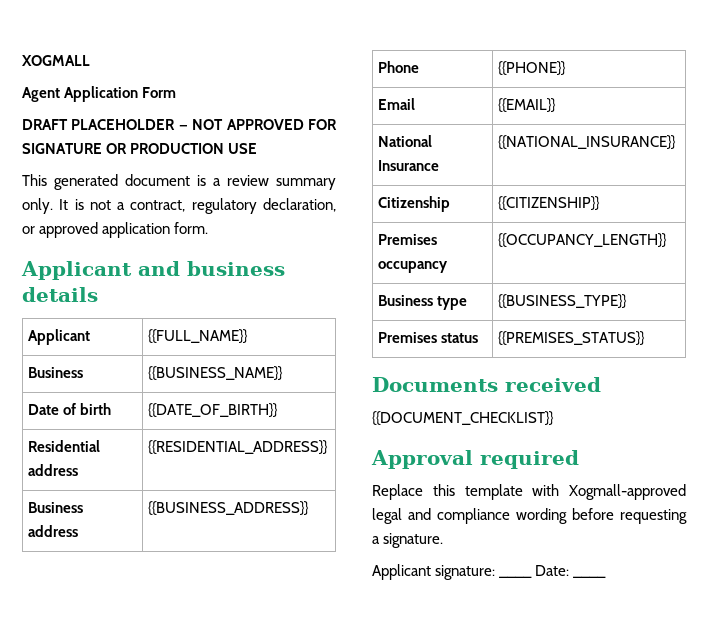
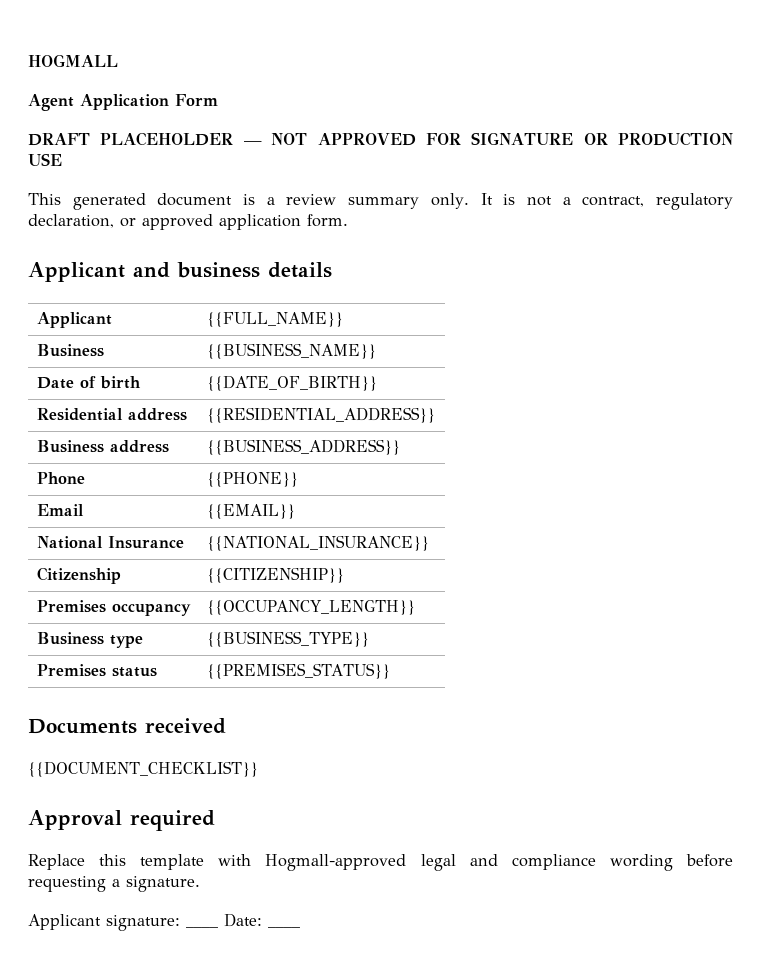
- XOGMALL
+ HOGMALL
- Replace this template with Xogmall-approved legal and compliance wording before requesting a signature.
+ Replace this template with Hogmall-approved legal and compliance wording before requesting a signature.

